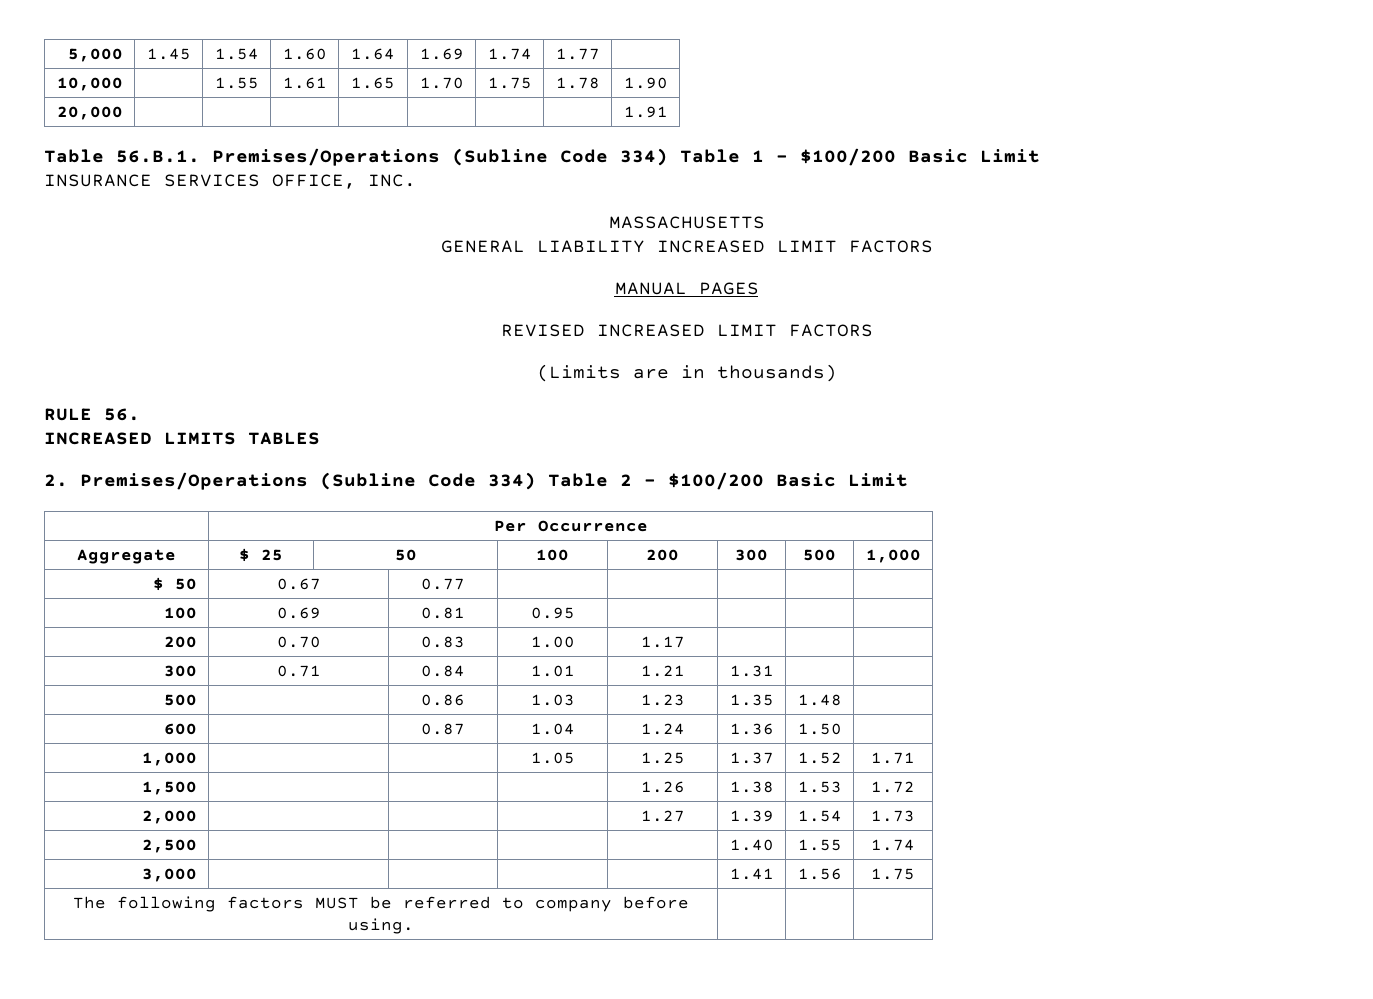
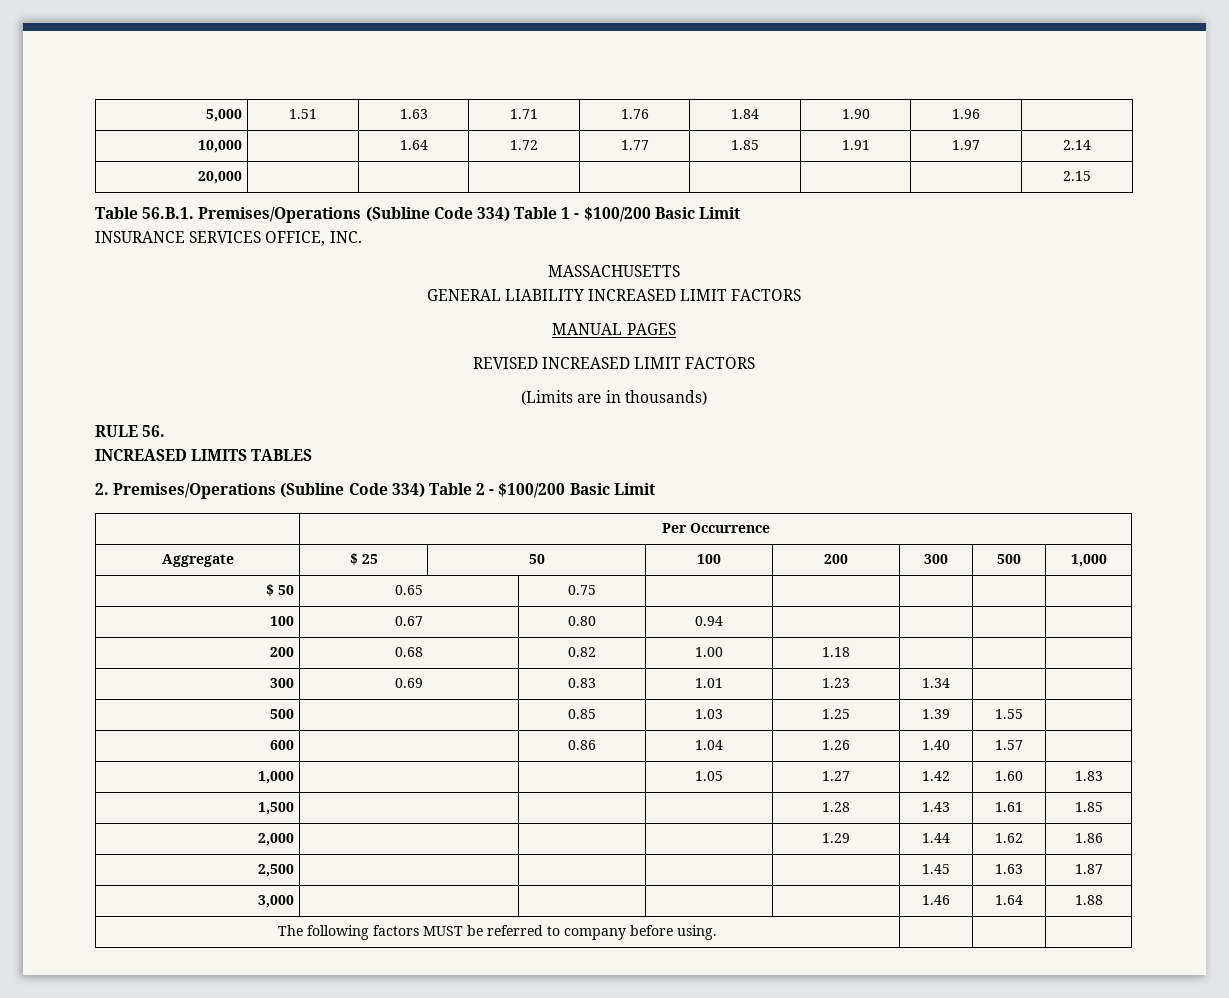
- 5,000 | 1.45 | 1.54 | 1.60 | 1.64 | 1.69 | 1.74 | 1.77 |
- 10,000 | | 1.55 | 1.61 | 1.65 | 1.70 | 1.75 | 1.78 | 1.90
+ 5,000 | 1.51 | 1.63 | 1.71 | 1.76 | 1.84 | 1.90 | 1.96 |
+ 10,000 | | 1.64 | 1.72 | 1.77 | 1.85 | 1.91 | 1.97 | 2.14
- 20,000 | | | | | | | | 1.91
+ 20,000 | | | | | | | | 2.15
- $ 50 | 0.67 | 0.77 | | | | |
- 100 | 0.69 | 0.81 | 0.95 | | | |
- 200 | 0.70 | 0.83 | 1.00 | 1.17 | | |
- 300 | 0.71 | 0.84 | 1.01 | 1.21 | 1.31 | |
+ $ 50 | 0.65 | 0.75 | | | | |
+ 100 | 0.67 | 0.80 | 0.94 | | | |
+ 200 | 0.68 | 0.82 | 1.00 | 1.18 | | |
+ 300 | 0.69 | 0.83 | 1.01 | 1.23 | 1.34 | |
- 500 | | 0.86 | 1.03 | 1.23 | 1.35 | 1.48 |
+ 500 | | 0.85 | 1.03 | 1.25 | 1.39 | 1.55 |
- 600 | | 0.87 | 1.04 | 1.24 | 1.36 | 1.50 |
+ 600 | | 0.86 | 1.04 | 1.26 | 1.40 | 1.57 |
- 1,000 | | | 1.05 | 1.25 | 1.37 | 1.52 | 1.71
- 1,500 | | | | 1.26 | 1.38 | 1.53 | 1.72
- 2,000 | | | | 1.27 | 1.39 | 1.54 | 1.73
- 2,500 | | | | | 1.40 | 1.55 | 1.74
- 3,000 | | | | | 1.41 | 1.56 | 1.75
+ 1,000 | | | 1.05 | 1.27 | 1.42 | 1.60 | 1.83
+ 1,500 | | | | 1.28 | 1.43 | 1.61 | 1.85
+ 2,000 | | | | 1.29 | 1.44 | 1.62 | 1.86
+ 2,500 | | | | | 1.45 | 1.63 | 1.87
+ 3,000 | | | | | 1.46 | 1.64 | 1.88

